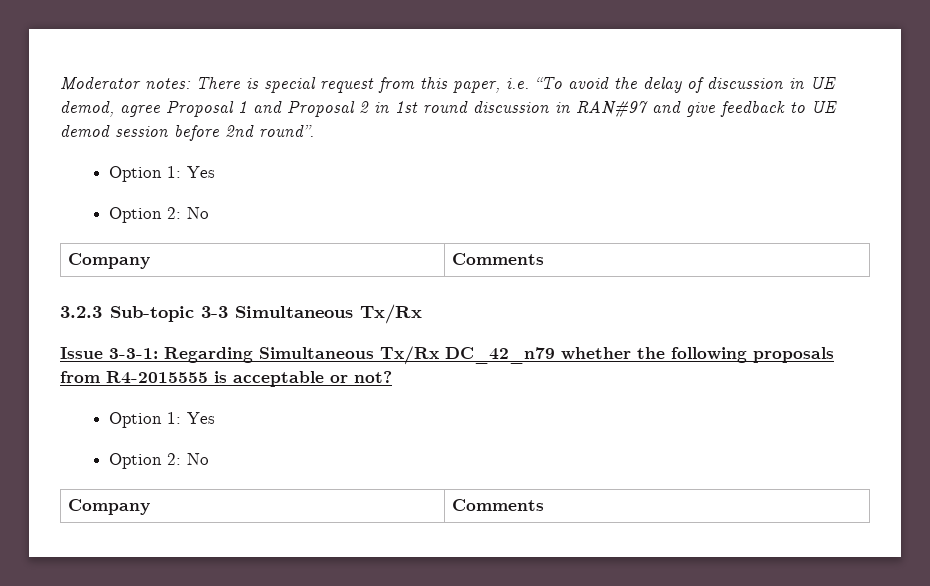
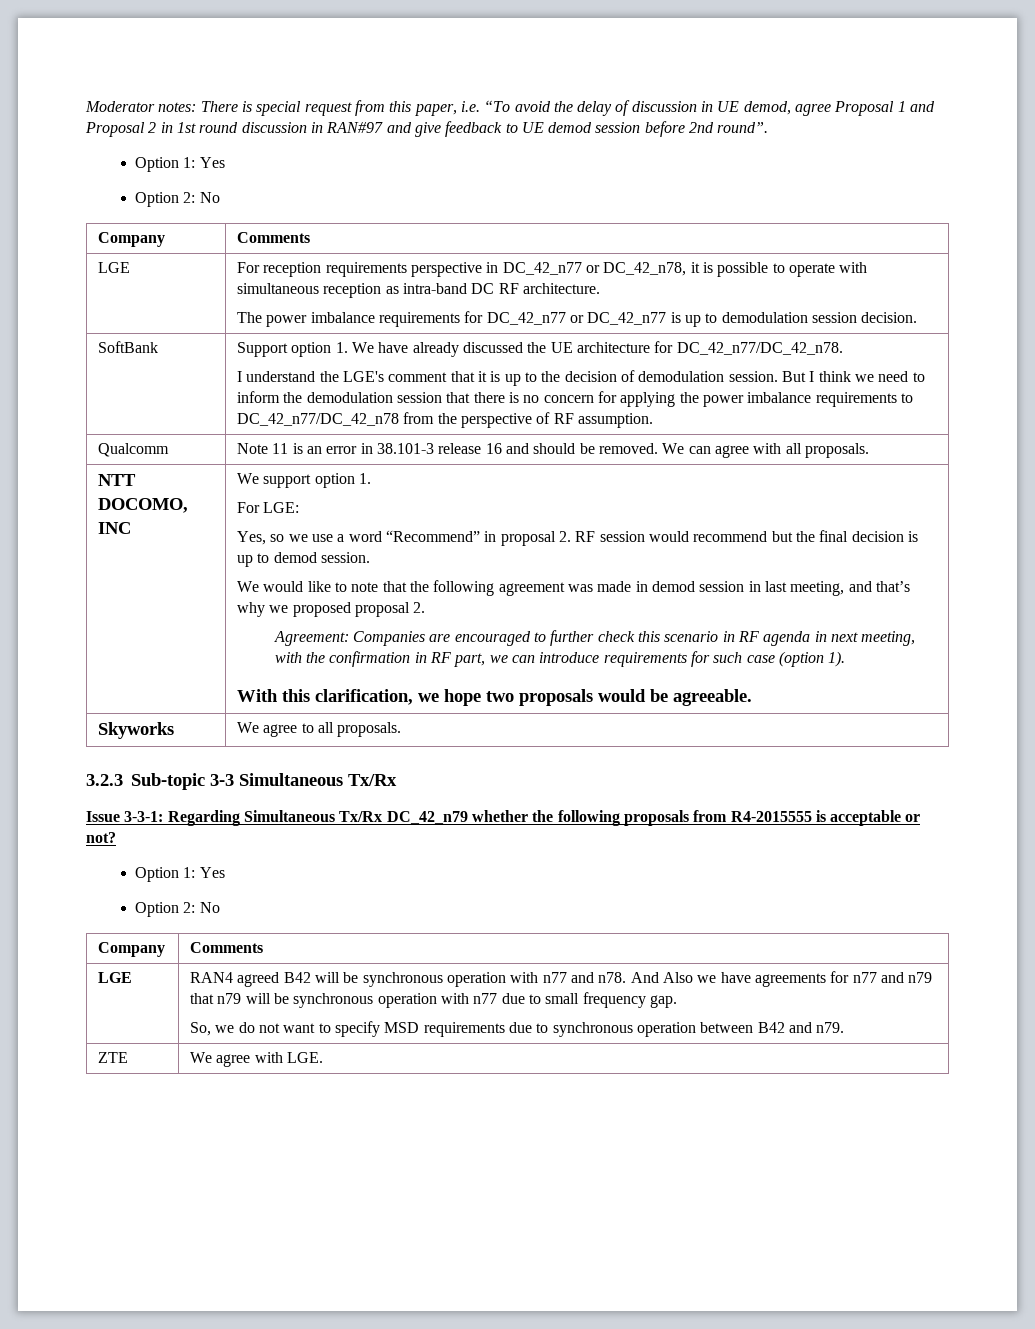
+ LGE | For reception requirements perspective in DC_42_n77 or DC_42_n78, it is possible to operate with simultaneous reception as intra-band DC RF architecture.
+ The power imbalance requirements for DC_42_n77 or DC_42_n77 is up to demodulation session decision.
+ SoftBank | Support option 1. We have already discussed the UE architecture for DC_42_n77/DC_42_n78.
+ I understand the LGE's comment that it is up to the decision of demodulation session. But I think we need to inform the demodulation session that there is no concern for applying the power imbalance requirements to DC_42_n77/DC_42_n78 from the perspective of RF assumption.
+ Qualcomm | Note 11 is an error in 38.101-3 release 16 and should be removed. We can agree with all proposals.
+ NTT DOCOMO, INC | We support option 1.
+ For LGE:
+ Yes, so we use a word “Recommend” in proposal 2. RF session would recommend but the final decision is up to demod session.
+ We would like to note that the following agreement was made in demod session in last meeting, and that’s why we proposed proposal 2.
+ Agreement: Companies are encouraged to further check this scenario in RF agenda in next meeting, with the confirmation in RF part, we can introduce requirements for such case (option 1).
+ With this clarification, we hope two proposals would be agreeable.
+ Skyworks | We agree to all proposals.
+ LGE | RAN4 agreed B42 will be synchronous operation with n77 and n78. And Also we have agreements for n77 and n79 that n79 will be synchronous operation with n77 due to small frequency gap.
+ So, we do not want to specify MSD requirements due to synchronous operation between B42 and n79.
+ ZTE | We agree with LGE.

